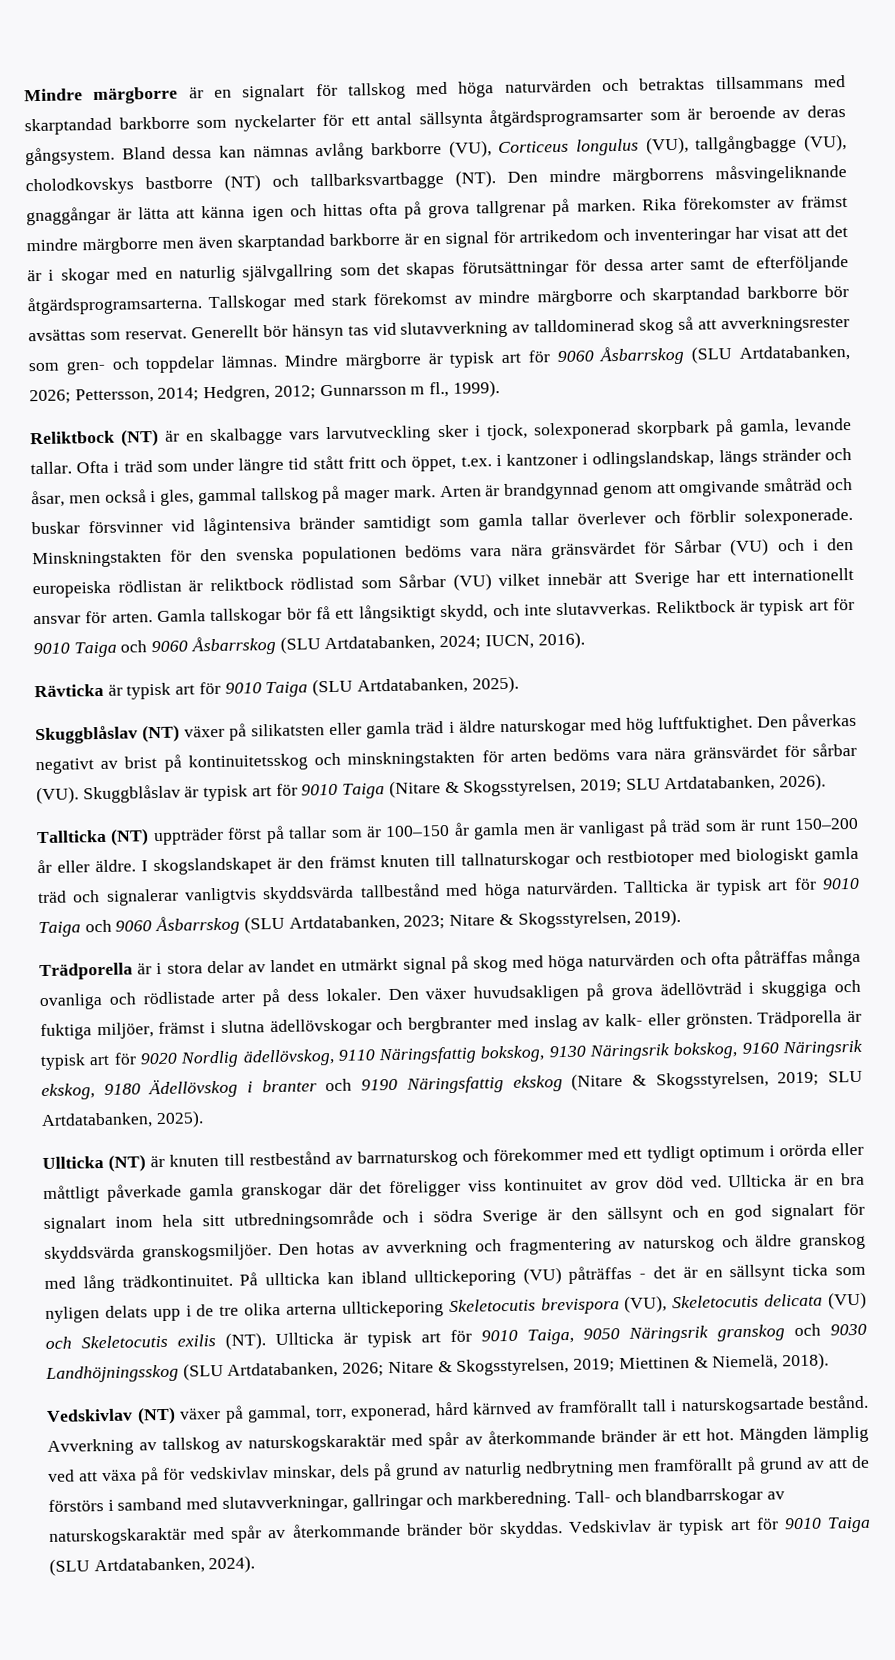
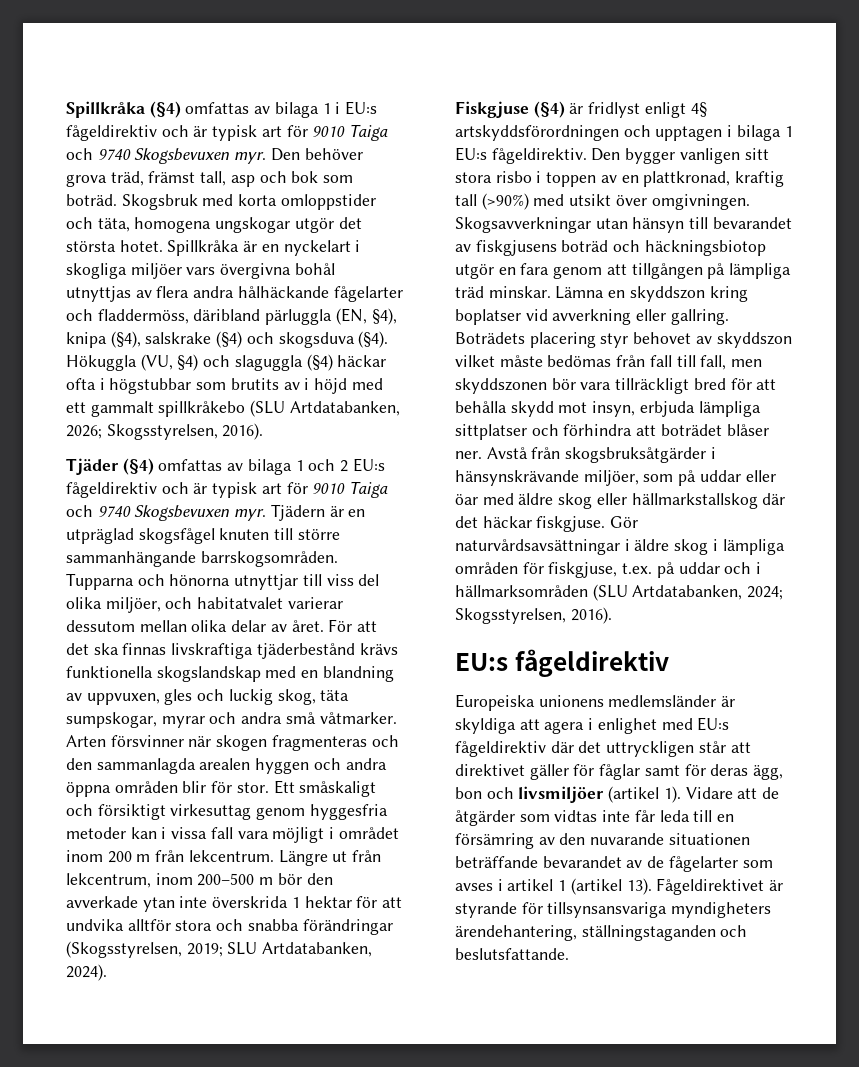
- Mindre märgborre är en signalart för tallskog med höga naturvärden och betraktas tillsammans med skarptandad barkborre som nyckelarter för ett antal sällsynta åtgärdsprogramsarter som är beroende av deras gångsystem. Bland dessa kan nämnas avlång barkborre (VU), Corticeus longulus (VU), tallgångbagge (VU), cholodkovskys bastborre (NT) och tallbarksvartbagge (NT). Den mindre märgborrens måsvingeliknande gnaggångar är lätta att känna igen och hittas ofta på grova tallgrenar på marken. Rika förekomster av främst mindre märgborre men även skarptandad barkborre är en signal för artrikedom och inventeringar har visat att det är i skogar med en naturlig självgallring som det skapas förutsättningar för dessa arter samt de efterföljande åtgärdsprogramsarterna. Tallskogar med stark förekomst av mindre märgborre och skarptandad barkborre bör avsättas som reservat. Generellt bör hänsyn tas vid slutavverkning av talldominerad skog så att avverkningsrester som gren- och toppdelar lämnas. Mindre märgborre är typisk art för 9060 Åsbarrskog (SLU Artdatabanken, 2026; Pettersson, 2014; Hedgren, 2012; Gunnarsson m fl., 1999).
- Reliktbock (NT) är en skalbagge vars larvutveckling sker i tjock, solexponerad skorpbark på gamla, levande tallar. Ofta i träd som under längre tid stått fritt och öppet, t.ex. i kantzoner i odlingslandskap, längs stränder och åsar, men också i gles, gammal tallskog på mager mark. Arten är brandgynnad genom att omgivande småträd och buskar försvinner vid lågintensiva bränder samtidigt som gamla tallar överlever och förblir solexponerade. Minskningstakten för den svenska populationen bedöms vara nära gränsvärdet för Sårbar (VU) och i den europeiska rödlistan är reliktbock rödlistad som Sårbar (VU) vilket innebär att Sverige har ett internationellt ansvar för arten. Gamla tallskogar bör få ett långsiktigt skydd, och inte slutavverkas. Reliktbock är typisk art för 9010 Taiga och 9060 Åsbarrskog (SLU Artdatabanken, 2024; IUCN, 2016).
- Rävticka är typisk art för 9010 Taiga (SLU Artdatabanken, 2025).
- Skuggblåslav (NT) växer på silikatsten eller gamla träd i äldre naturskogar med hög luftfuktighet. Den påverkas negativt av brist på kontinuitetsskog och minskningstakten för arten bedöms vara nära gränsvärdet för sårbar (VU). Skuggblåslav är typisk art för 9010 Taiga (Nitare & Skogsstyrelsen, 2019; SLU Artdatabanken, 2026).
- Tallticka (NT) uppträder först på tallar som är 100–150 år gamla men är vanligast på träd som är runt 150–200 år eller äldre. I skogslandskapet är den främst knuten till tallnaturskogar och restbiotoper med biologiskt gamla träd och signalerar vanligtvis skyddsvärda tallbestånd med höga naturvärden. Tallticka är typisk art för 9010 Taiga och 9060 Åsbarrskog (SLU Artdatabanken, 2023; Nitare & Skogsstyrelsen, 2019).
- Trädporella är i stora delar av landet en utmärkt signal på skog med höga naturvärden och ofta påträffas många ovanliga och rödlistade arter på dess lokaler. Den växer huvudsakligen på grova ädellövträd i skuggiga och fuktiga miljöer, främst i slutna ädellövskogar och bergbranter med inslag av kalk- eller grönsten. Trädporella är typisk art för 9020 Nordlig ädellövskog, 9110 Näringsfattig bokskog, 9130 Näringsrik bokskog, 9160 Näringsrik ekskog, 9180 Ädellövskog i branter och 9190 Näringsfattig ekskog (Nitare & Skogsstyrelsen, 2019; SLU Artdatabanken, 2025).
- Ullticka (NT) är knuten till restbestånd av barrnaturskog och förekommer med ett tydligt optimum i orörda eller måttligt påverkade gamla granskogar där det föreligger viss kontinuitet av grov död ved. Ullticka är en bra signalart inom hela sitt utbredningsområde och i södra Sverige är den sällsynt och en god signalart för skyddsvärda granskogsmiljöer. Den hotas av avverkning och fragmentering av naturskog och äldre granskog med lång trädkontinuitet. På ullticka kan ibland ulltickeporing (VU) påträffas - det är en sällsynt ticka som nyligen delats upp i de tre olika arterna ulltickeporing Skeletocutis brevispora (VU), Skeletocutis delicata (VU) och Skeletocutis exilis (NT). Ullticka är typisk art för 9010 Taiga, 9050 Näringsrik granskog och 9030 Landhöjningsskog (SLU Artdatabanken, 2026; Nitare & Skogsstyrelsen, 2019; Miettinen & Niemelä, 2018).
- Vedskivlav (NT) växer på gammal, torr, exponerad, hård kärnved av framförallt tall i naturskogsartade bestånd. Avverkning av tallskog av naturskogskaraktär med spår av återkommande bränder är ett hot. Mängden lämplig ved att växa på för vedskivlav minskar, dels på grund av naturlig nedbrytning men framförallt på grund av att de förstörs i samband med slutavverkningar, gallringar och markberedning. Tall- och blandbarrskogar av naturskogskaraktär med spår av återkommande bränder bör skyddas. Vedskivlav är typisk art för 9010 Taiga (SLU Artdatabanken, 2024).
+ Spillkråka (§4) omfattas av bilaga 1 i EU:s fågeldirektiv och är typisk art för 9010 Taiga och 9740 Skogsbevuxen myr. Den behöver grova träd, främst tall, asp och bok som boträd. Skogsbruk med korta omloppstider och täta, homogena ungskogar utgör det största hotet. Spillkråka är en nyckelart i skogliga miljöer vars övergivna bohål utnyttjas av flera andra hålhäckande fågelarter och fladdermöss, däribland pärluggla (EN, §4), knipa (§4), salskrake (§4) och skogsduva (§4). Hökuggla (VU, §4) och slaguggla (§4) häckar ofta i högstubbar som brutits av i höjd med ett gammalt spillkråkebo (SLU Artdatabanken, 2026; Skogsstyrelsen, 2016).
+ Tjäder (§4) omfattas av bilaga 1 och 2 EU:s fågeldirektiv och är typisk art för 9010 Taiga och 9740 Skogsbevuxen myr. Tjädern är en utpräglad skogsfågel knuten till större sammanhängande barrskogsområden. Tupparna och hönorna utnyttjar till viss del olika miljöer, och habitatvalet varierar dessutom mellan olika delar av året. För att det ska finnas livskraftiga tjäderbestånd krävs funktionella skogslandskap med en blandning av uppvuxen, gles och luckig skog, täta sumpskogar, myrar och andra små våtmarker. Arten försvinner när skogen fragmenteras och den sammanlagda arealen hyggen och andra öppna områden blir för stor. Ett småskaligt och försiktigt virkesuttag genom hyggesfria metoder kan i vissa fall vara möjligt i området inom 200 m från lekcentrum. Längre ut från lekcentrum, inom 200–500 m bör den avverkade ytan inte överskrida 1 hektar för att undvika alltför stora och snabba förändringar (Skogsstyrelsen, 2019; SLU Artdatabanken, 2024).
+ Fiskgjuse (§4) är fridlyst enligt 4§ artskyddsförordningen och upptagen i bilaga 1 EU:s fågeldirektiv. Den bygger vanligen sitt stora risbo i toppen av en plattkronad, kraftig tall (>90%) med utsikt över omgivningen. Skogsavverkningar utan hänsyn till bevarandet av fiskgjusens boträd och häckningsbiotop utgör en fara genom att tillgången på lämpliga träd minskar. Lämna en skyddszon kring boplatser vid avverkning eller gallring. Boträdets placering styr behovet av skyddszon vilket måste bedömas från fall till fall, men skyddszonen bör vara tillräckligt bred för att behålla skydd mot insyn, erbjuda lämpliga sittplatser och förhindra att boträdet blåser ner. Avstå från skogsbruksåtgärder i hänsynskrävande miljöer, som på uddar eller öar med äldre skog eller hällmarkstallskog där det häckar fiskgjuse. Gör naturvårdsavsättningar i äldre skog i lämpliga områden för fiskgjuse, t.ex. på uddar och i hällmarksområden (SLU Artdatabanken, 2024; Skogsstyrelsen, 2016).
+ EU:s fågeldirektiv
+ Europeiska unionens medlemsländer är skyldiga att agera i enlighet med EU:s fågeldirektiv där det uttryckligen står att direktivet gäller för fåglar samt för deras ägg, bon och livsmiljöer (artikel 1). Vidare att de åtgärder som vidtas inte får leda till en försämring av den nuvarande situationen beträffande bevarandet av de fågelarter som avses i artikel 1 (artikel 13). Fågeldirektivet är styrande för tillsynsansvariga myndigheters ärendehantering, ställningstaganden och beslutsfattande.

